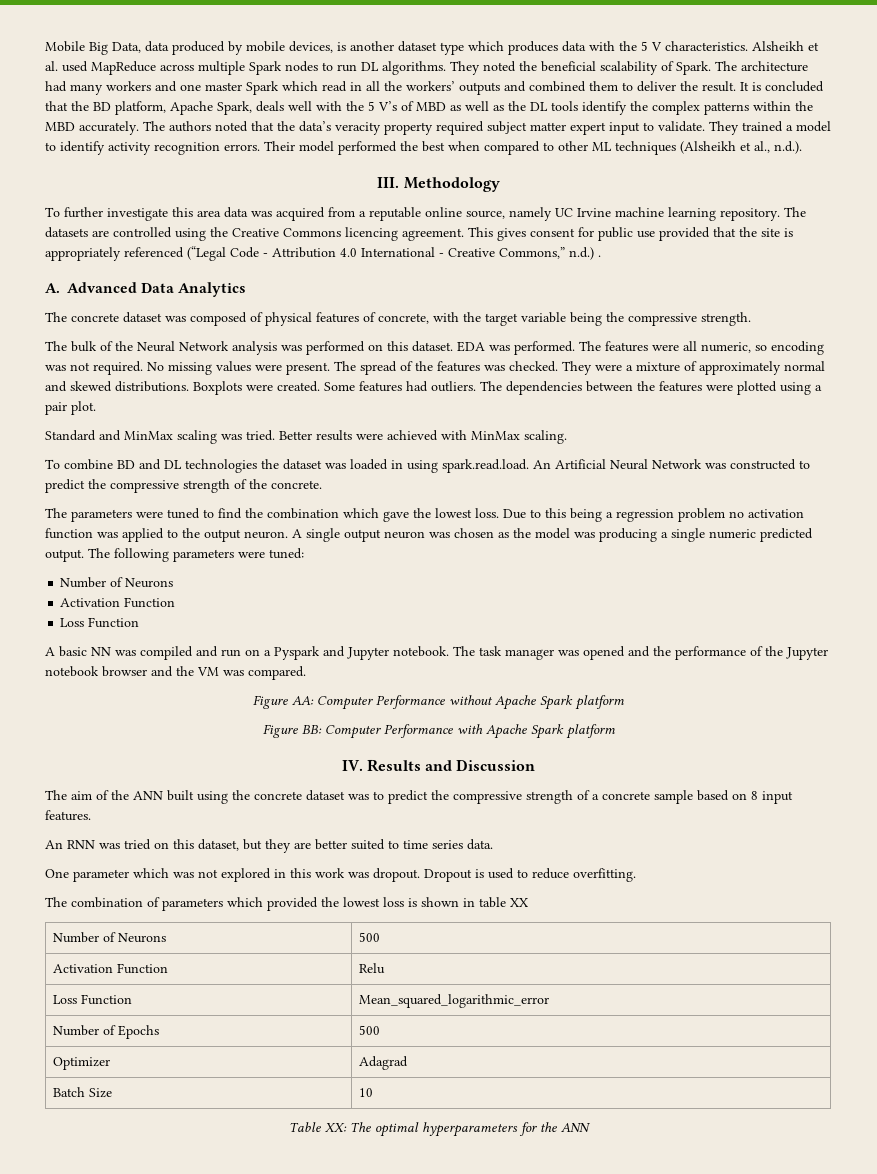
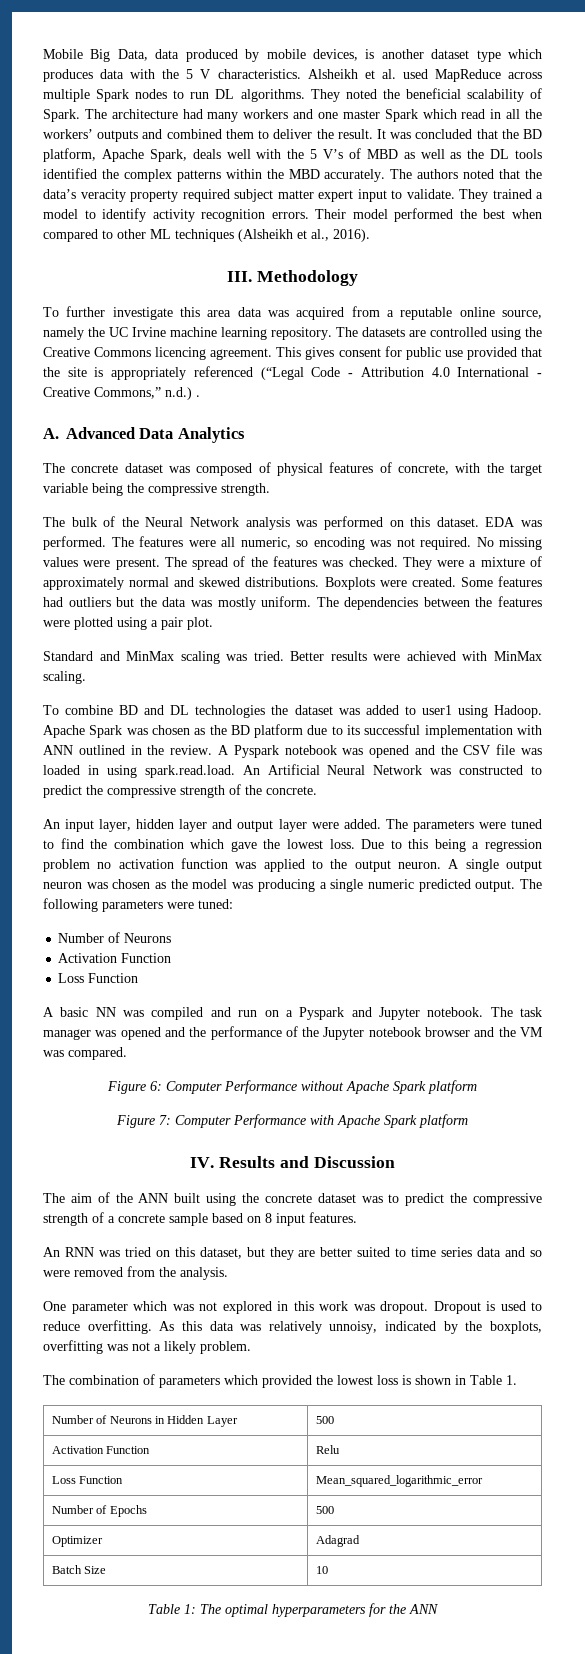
- It is concluded that the BD platform, Apache Spark, deals well with the 5 V’s of MBD as well as the DL tools identify the complex patterns within the MBD accurately.
+ It was concluded that the BD platform, Apache Spark, deals well with the 5 V’s of MBD as well as the DL tools identified the complex patterns within the MBD accurately.
- Their model performed the best when compared to other ML techniques (Alsheikh et al., n.d.).
+ Their model performed the best when compared to other ML techniques (Alsheikh et al., 2016).
- To further investigate this area data was acquired from a reputable online source, namely UC Irvine machine learning repository.
+ To further investigate this area data was acquired from a reputable online source, namely the UC Irvine machine learning repository.
- Some features had outliers.
+ Some features had outliers but the data was mostly uniform.
- To combine BD and DL technologies the dataset was loaded in using spark.read.load. An Artificial Neural Network was constructed to predict the compressive strength of the concrete.
+ To combine BD and DL technologies the dataset was added to user1 using Hadoop. Apache Spark was chosen as the BD platform due to its successful implementation with ANN outlined in the review. A Pyspark notebook was opened and the CSV file was loaded in using spark.read.load. An Artificial Neural Network was constructed to predict the compressive strength of the concrete.
+ An input layer, hidden layer and output layer were added.
- Figure AA: Computer Performance without Apache Spark platform
+ Figure 6: Computer Performance without Apache Spark platform
- Figure BB: Computer Performance with Apache Spark platform
+ Figure 7: Computer Performance with Apache Spark platform
- An RNN was tried on this dataset, but they are better suited to time series data.
+ An RNN was tried on this dataset, but they are better suited to time series data and so were removed from the analysis.
+ As this data was relatively unnoisy, indicated by the boxplots, overfitting was not a likely problem.
- The combination of parameters which provided the lowest loss is shown in table XX
- Number of Neurons | 500
+ The combination of parameters which provided the lowest loss is shown in Table 1.
+ Number of Neurons in Hidden Layer | 500
- Table XX: The optimal hyperparameters for the ANN
+ Table 1: The optimal hyperparameters for the ANN

